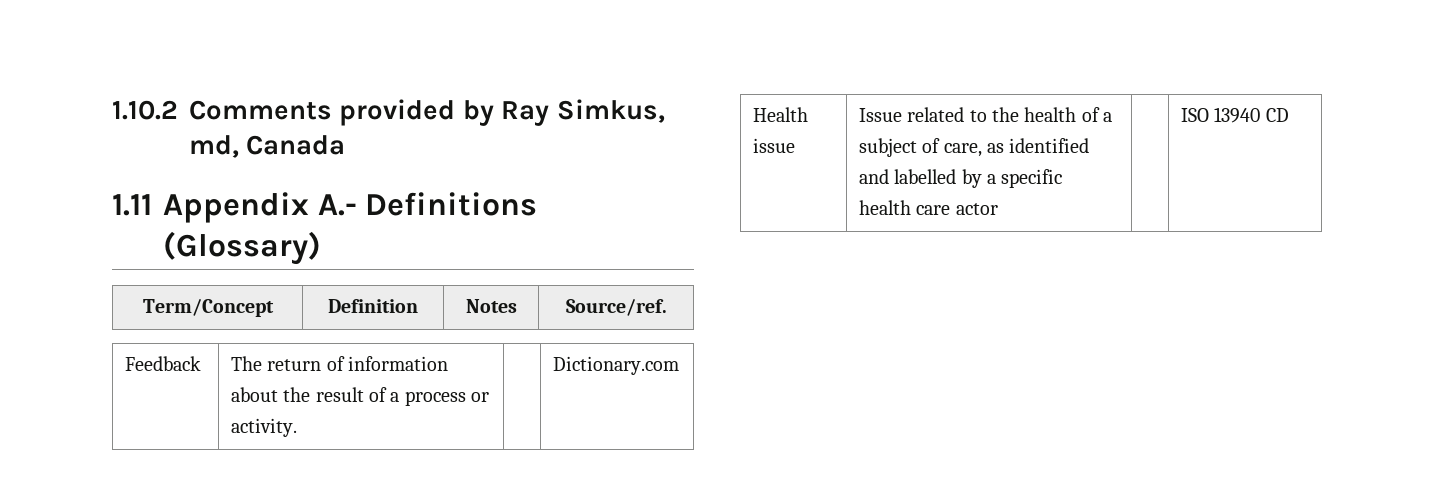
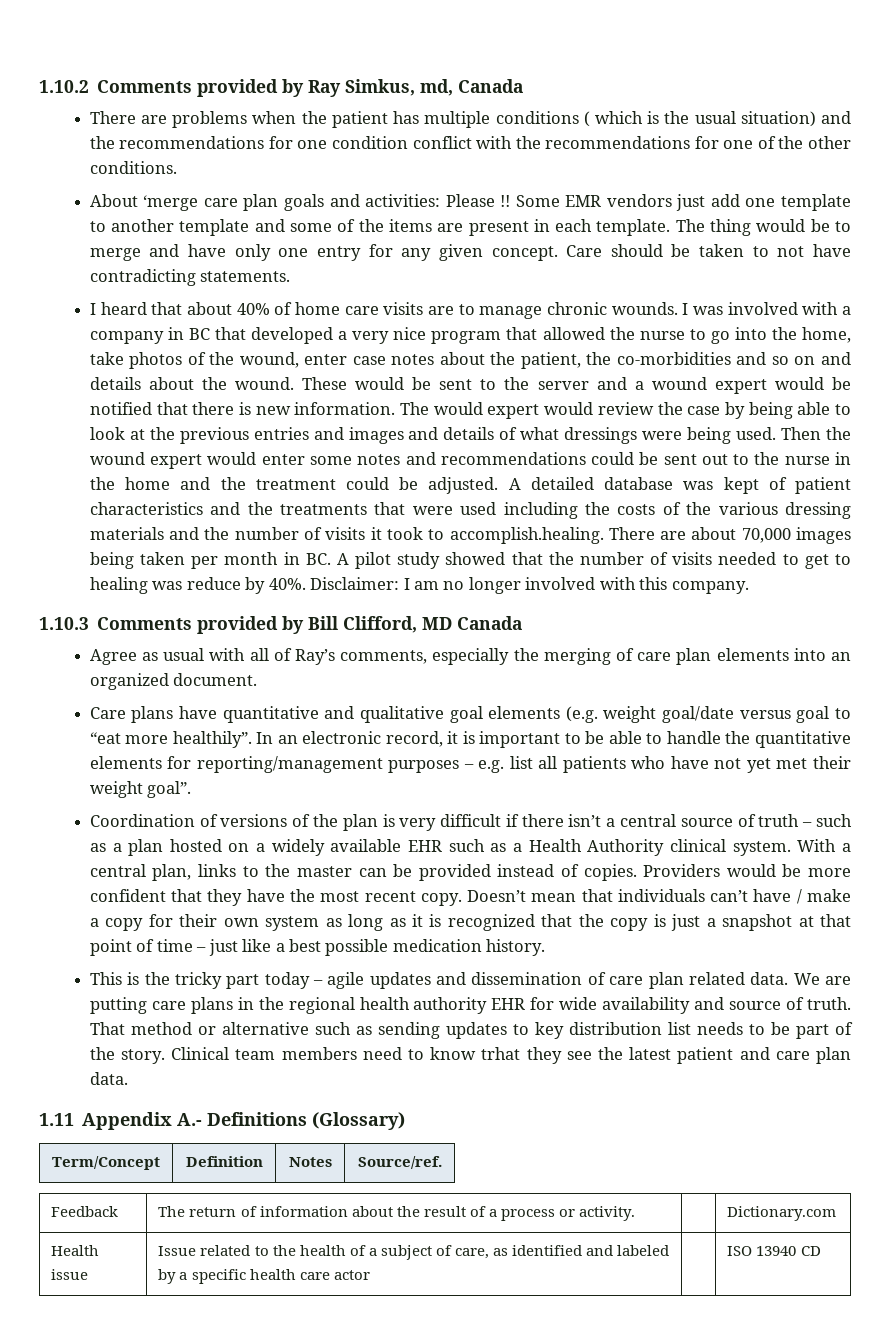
+ There are problems when the patient has multiple conditions ( which is the usual situation) and the recommendations for one condition conflict with the recommendations for one of the other conditions.
+ About ‘merge care plan goals and activities: Please !! Some EMR vendors just add one template to another template and some of the items are present in each template. The thing would be to merge and have only one entry for any given concept. Care should be taken to not have contradicting statements.
+ I heard that about 40% of home care visits are to manage chronic wounds. I was involved with a company in BC that developed a very nice program that allowed the nurse to go into the home, take photos of the wound, enter case notes about the patient, the co-morbidities and so on and details about the wound. These would be sent to the server and a wound expert would be notified that there is new information. The would expert would review the case by being able to look at the previous entries and images and details of what dressings were being used. Then the wound expert would enter some notes and recommendations could be sent out to the nurse in the home and the treatment could be adjusted. A detailed database was kept of patient characteristics and the treatments that were used including the costs of the various dressing materials and the number of visits it took to accomplish.healing. There are about 70,000 images being taken per month in BC. A pilot study showed that the number of visits needed to get to healing was reduce by 40%. Disclaimer: I am no longer involved with this company.
+ 1.10.3 Comments provided by Bill Clifford, MD Canada
+ Agree as usual with all of Ray’s comments, especially the merging of care plan elements into an organized document.
+ Care plans have quantitative and qualitative goal elements (e.g. weight goal/date versus goal to “eat more healthily”. In an electronic record, it is important to be able to handle the quantitative elements for reporting/management purposes – e.g. list all patients who have not yet met their weight goal”.
+ Coordination of versions of the plan is very difficult if there isn’t a central source of truth – such as a plan hosted on a widely available EHR such as a Health Authority clinical system. With a central plan, links to the master can be provided instead of copies. Providers would be more confident that they have the most recent copy. Doesn’t mean that individuals can’t have / make a copy for their own system as long as it is recognized that the copy is just a snapshot at that point of time – just like a best possible medication history.
+ This is the tricky part today – agile updates and dissemination of care plan related data. We are putting care plans in the regional health authority EHR for wide availability and source of truth. That method or alternative such as sending updates to key distribution list needs to be part of the story. Clinical team members need to know trhat they see the latest patient and care plan data.
- Health issue | Issue related to the health of a subject of care, as identified and labelled by a specific health care actor | | ISO 13940 CD
+ Health issue | Issue related to the health of a subject of care, as identified and labeled by a specific health care actor | | ISO 13940 CD

